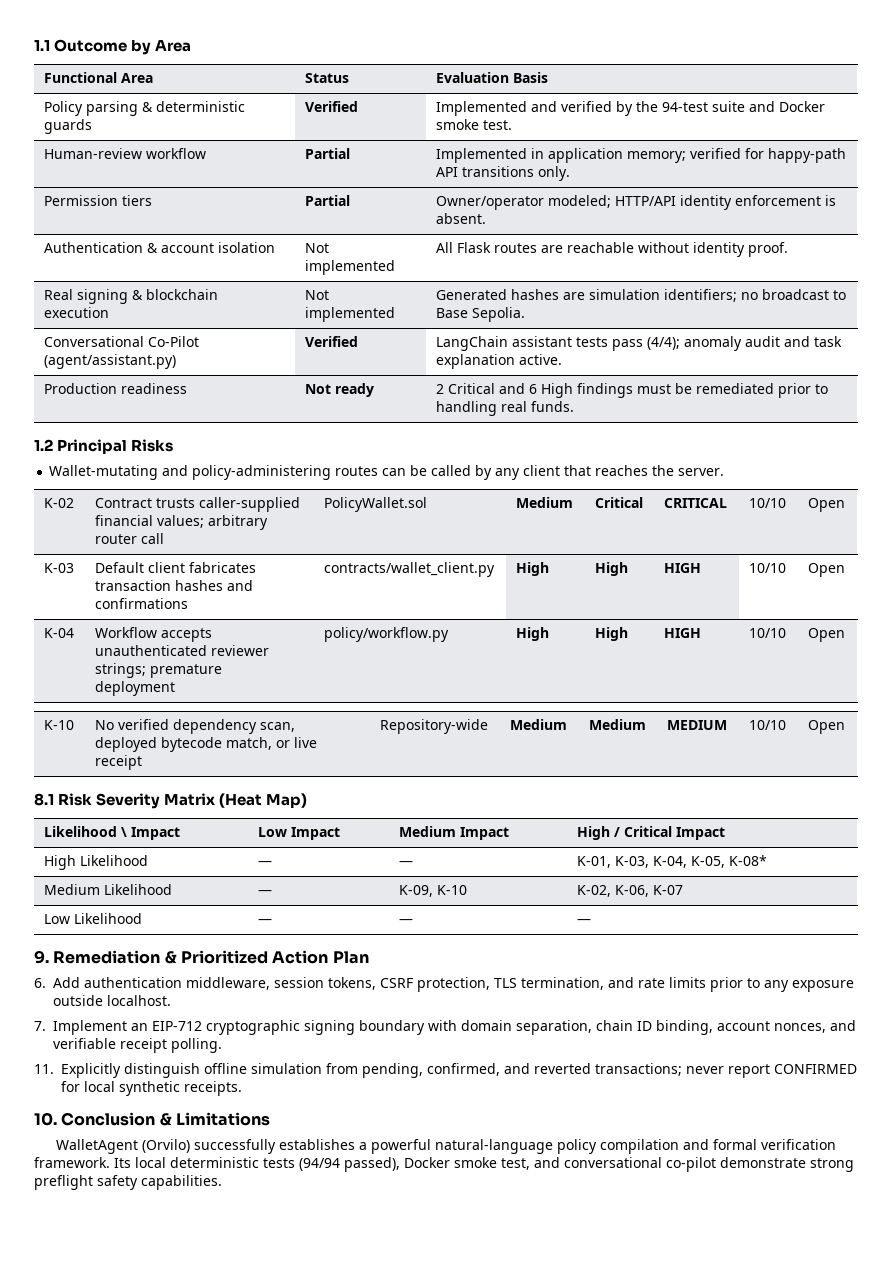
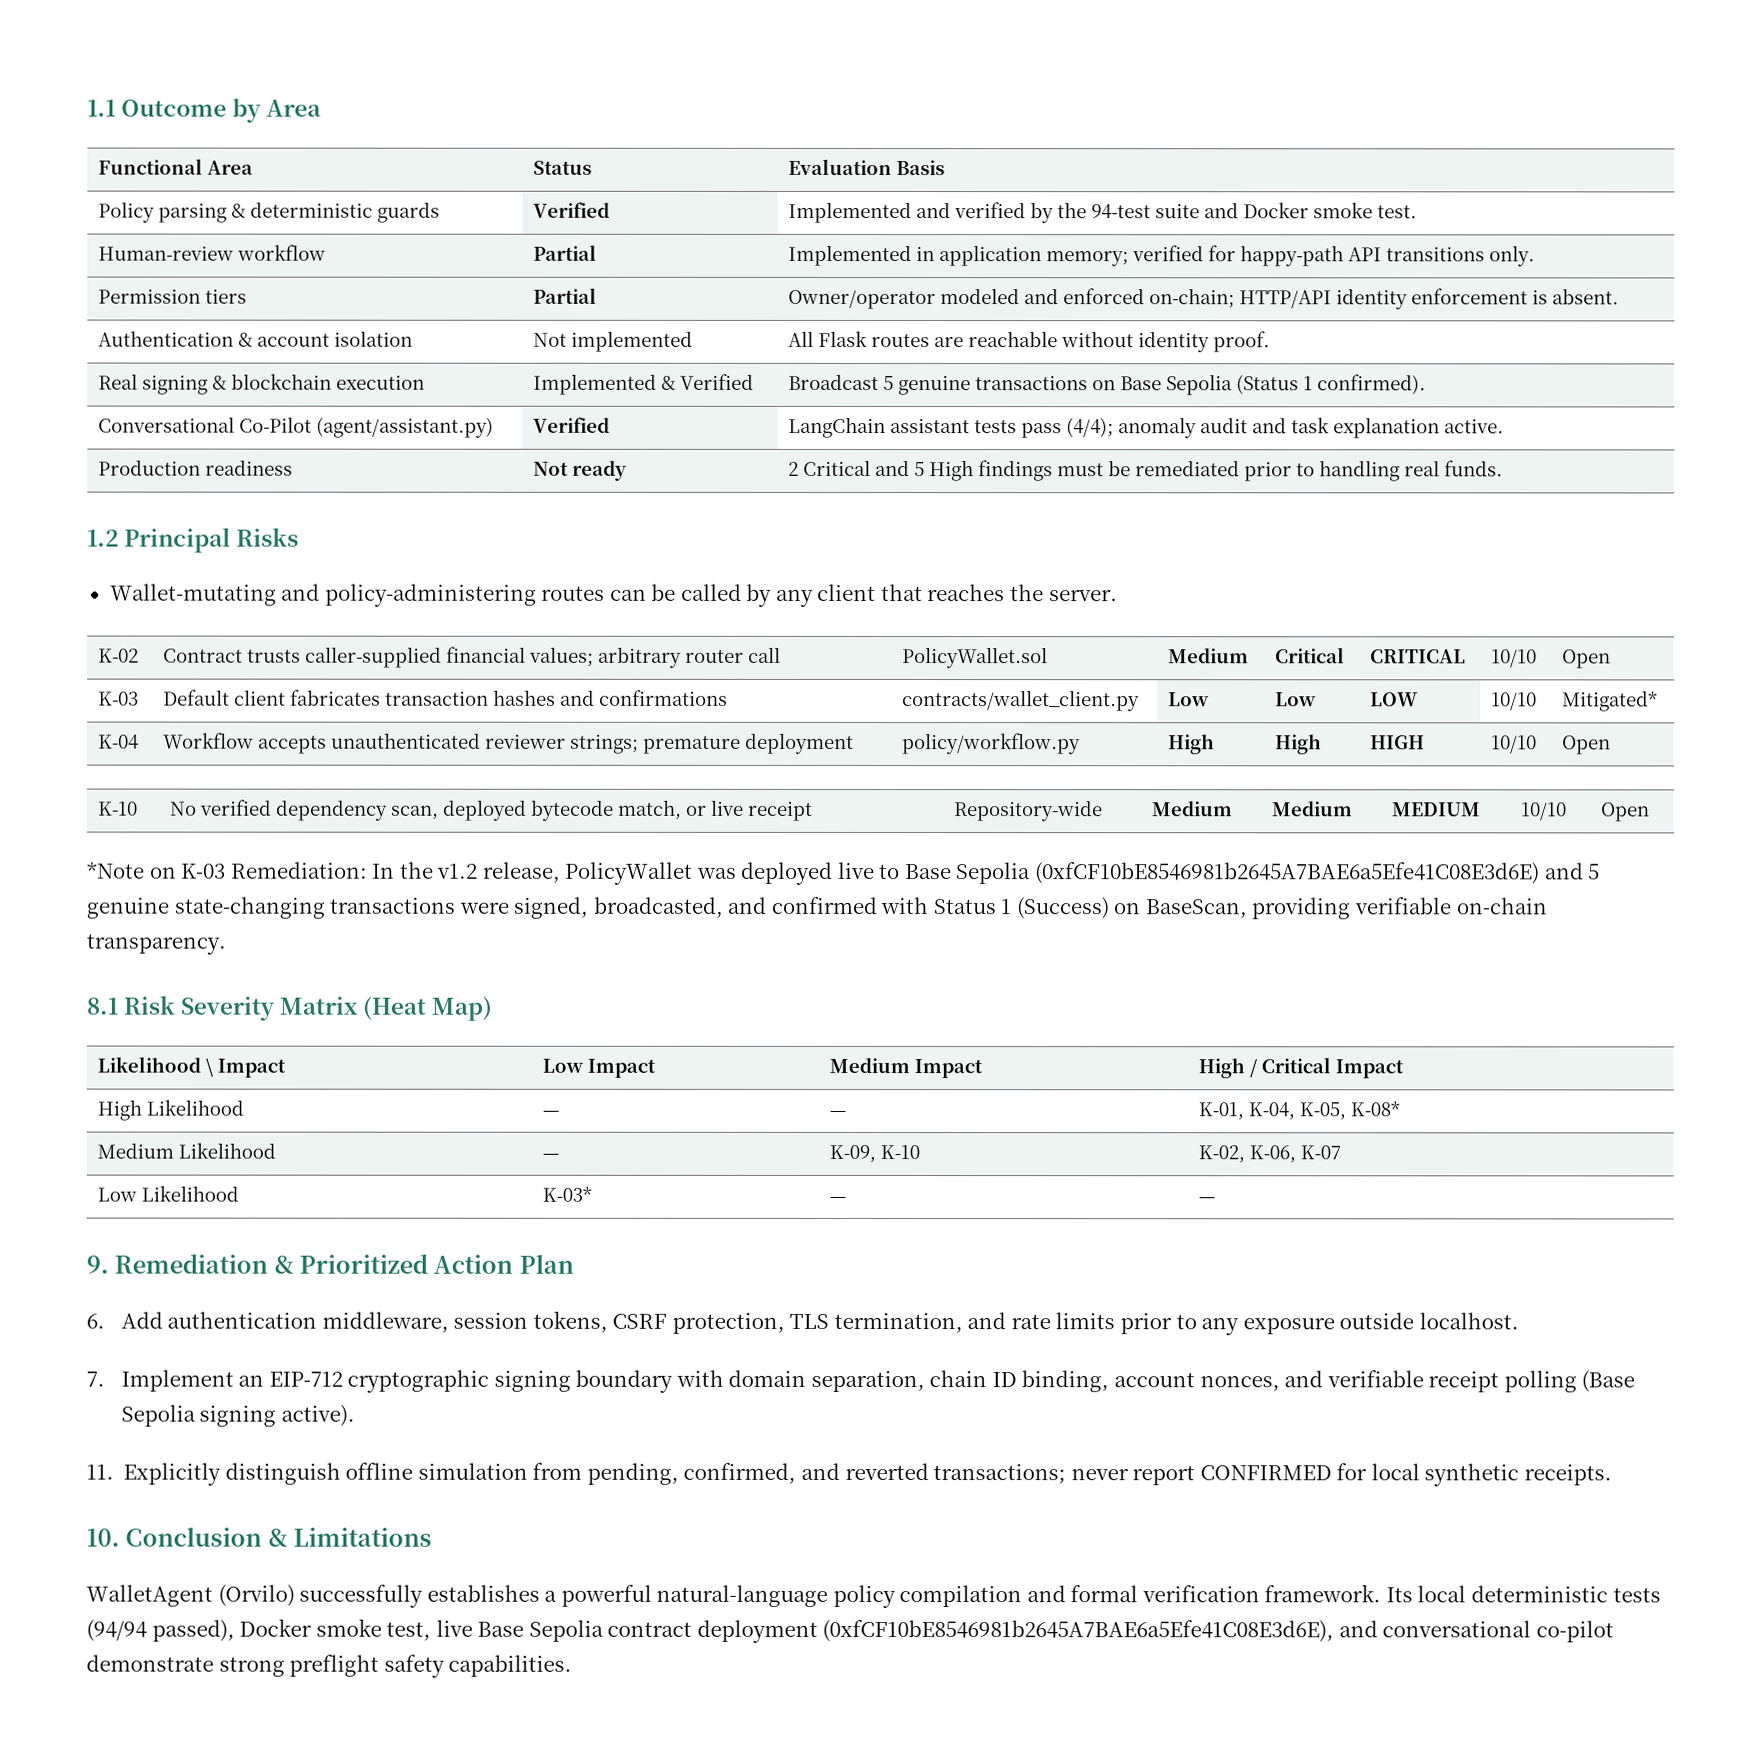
- Permission tiers | Partial | Owner/operator modeled; HTTP/API identity enforcement is absent.
+ Permission tiers | Partial | Owner/operator modeled and enforced on-chain; HTTP/API identity enforcement is absent.
- Real signing & blockchain execution | Not implemented | Generated hashes are simulation identifiers; no broadcast to Base Sepolia.
+ Real signing & blockchain execution | Implemented & Verified | Broadcast 5 genuine transactions on Base Sepolia (Status 1 confirmed).
- Production readiness | Not ready | 2 Critical and 6 High findings must be remediated prior to handling real funds.
+ Production readiness | Not ready | 2 Critical and 5 High findings must be remediated prior to handling real funds.
- K-03 | Default client fabricates transaction hashes and confirmations | contracts/wallet_client.py | High | High | HIGH | 10/10 | Open
+ K-03 | Default client fabricates transaction hashes and confirmations | contracts/wallet_client.py | Low | Low | LOW | 10/10 | Mitigated*
+ *Note on K-03 Remediation: In the v1.2 release, PolicyWallet was deployed live to Base Sepolia (0xfCF10bE8546981b2645A7BAE6a5Efe41C08E3d6E) and 5 genuine state-changing transactions were signed, broadcasted, and confirmed with Status 1 (Success) on BaseScan, providing verifiable on-chain transparency.
- High Likelihood | — | — | K-01, K-03, K-04, K-05, K-08*
+ High Likelihood | — | — | K-01, K-04, K-05, K-08*
- Low Likelihood | — | — | —
+ Low Likelihood | K-03* | — | —
- 7. Implement an EIP-712 cryptographic signing boundary with domain separation, chain ID binding, account nonces, and verifiable receipt polling.
+ 7. Implement an EIP-712 cryptographic signing boundary with domain separation, chain ID binding, account nonces, and verifiable receipt polling (Base Sepolia signing active).
- Its local deterministic tests (94/94 passed), Docker smoke test, and conversational co-pilot demonstrate strong preflight safety capabilities.
+ Its local deterministic tests (94/94 passed), Docker smoke test, live Base Sepolia contract deployment (0xfCF10bE8546981b2645A7BAE6a5Efe41C08E3d6E), and conversational co-pilot demonstrate strong preflight safety capabilities.

